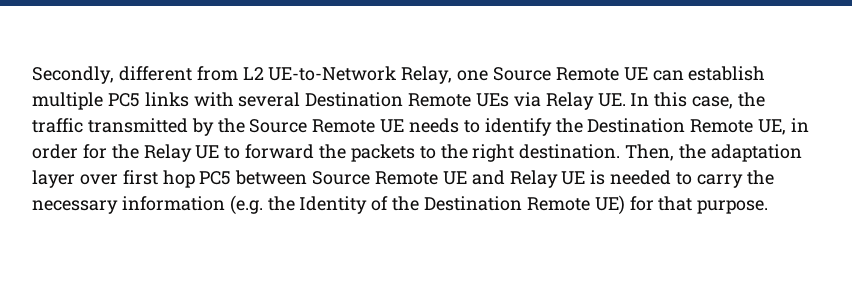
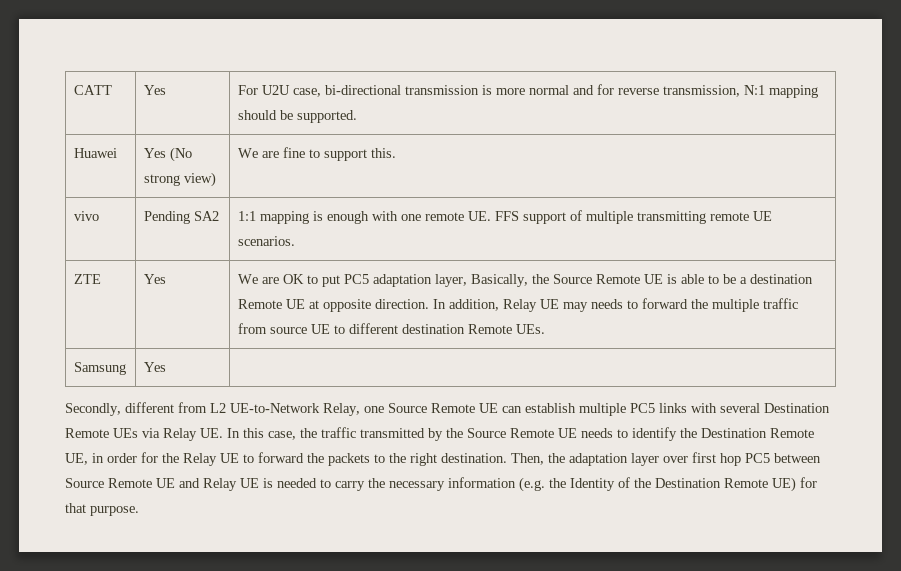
+ CATT | Yes | For U2U case, bi-directional transmission is more normal and for reverse transmission, N:1 mapping should be supported.
+ Huawei | Yes (No strong view) | We are fine to support this.
+ vivo | Pending SA2 | 1:1 mapping is enough with one remote UE. FFS support of multiple transmitting remote UE scenarios.
+ ZTE | Yes | We are OK to put PC5 adaptation layer, Basically, the Source Remote UE is able to be a destination Remote UE at opposite direction. In addition, Relay UE may needs to forward the multiple traffic from source UE to different destination Remote UEs.
+ Samsung | Yes |

